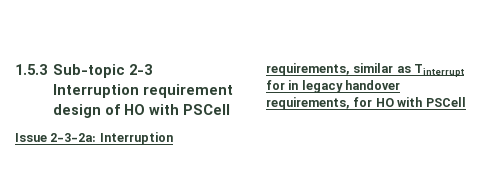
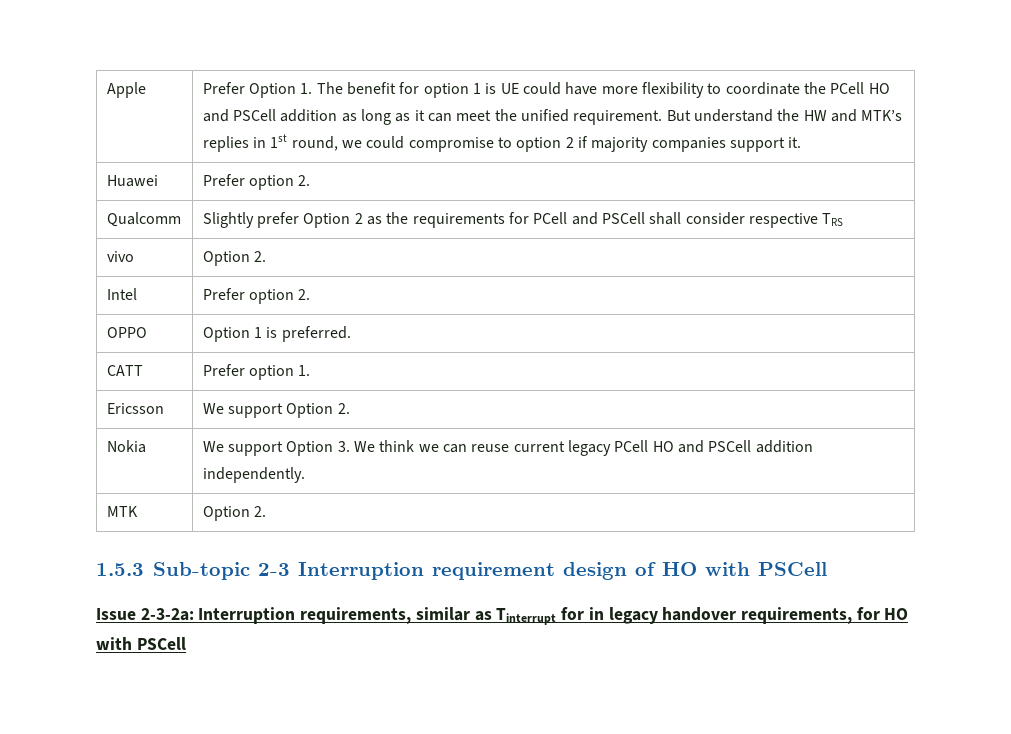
+ Apple | Prefer Option 1. The benefit for option 1 is UE could have more flexibility to coordinate the PCell HO and PSCell addition as long as it can meet the unified requirement. But understand the HW and MTK’s replies in 1st round, we could compromise to option 2 if majority companies support it.
+ Huawei | Prefer option 2.
+ Qualcomm | Slightly prefer Option 2 as the requirements for PCell and PSCell shall consider respective TRS
+ vivo | Option 2.
+ Intel | Prefer option 2.
+ OPPO | Option 1 is preferred.
+ CATT | Prefer option 1.
+ Ericsson | We support Option 2.
+ Nokia | We support Option 3. We think we can reuse current legacy PCell HO and PSCell addition independently.
+ MTK | Option 2.

